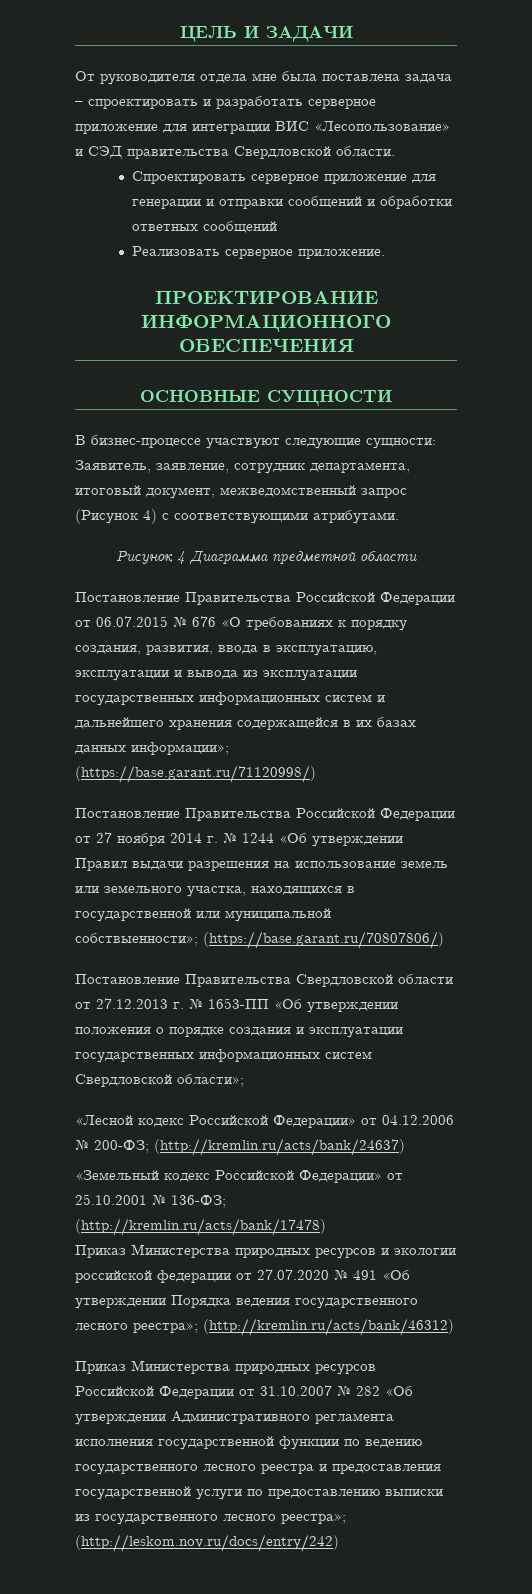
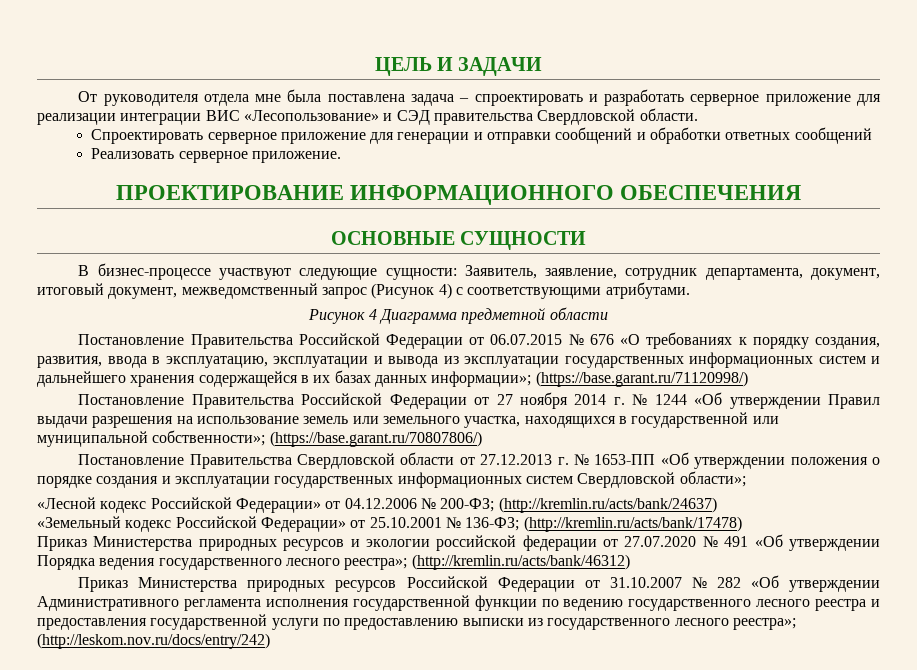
- От руководителя отдела мне была поставлена задача – спроектировать и разработать серверное приложение для интеграции ВИС «Лесопользование» и СЭД правительства Свердловской области.
+ От руководителя отдела мне была поставлена задача – спроектировать и разработать серверное приложение для реализации интеграции ВИС «Лесопользование» и СЭД правительства Свердловской области.
- В бизнес-процессе участвуют следующие сущности: Заявитель, заявление, сотрудник департамента, итоговый документ, межведомственный запрос (Рисунок 4) с соответствующими атрибутами.
+ В бизнес-процессе участвуют следующие сущности: Заявитель, заявление, сотрудник департамента, документ, итоговый документ, межведомственный запрос (Рисунок 4) с соответствующими атрибутами.
- Постановление Правительства Российской Федерации от 27 ноября 2014 г. № 1244 «Об утверждении Правил выдачи разрешения на использование земель или земельного участка, находящихся в государственной или муниципальной собствыенности»; (https://base.garant.ru/70807806/)
+ Постановление Правительства Российской Федерации от 27 ноября 2014 г. № 1244 «Об утверждении Правил выдачи разрешения на использование земель или земельного участка, находящихся в государственной или муниципальной собственности»; (https://base.garant.ru/70807806/)

